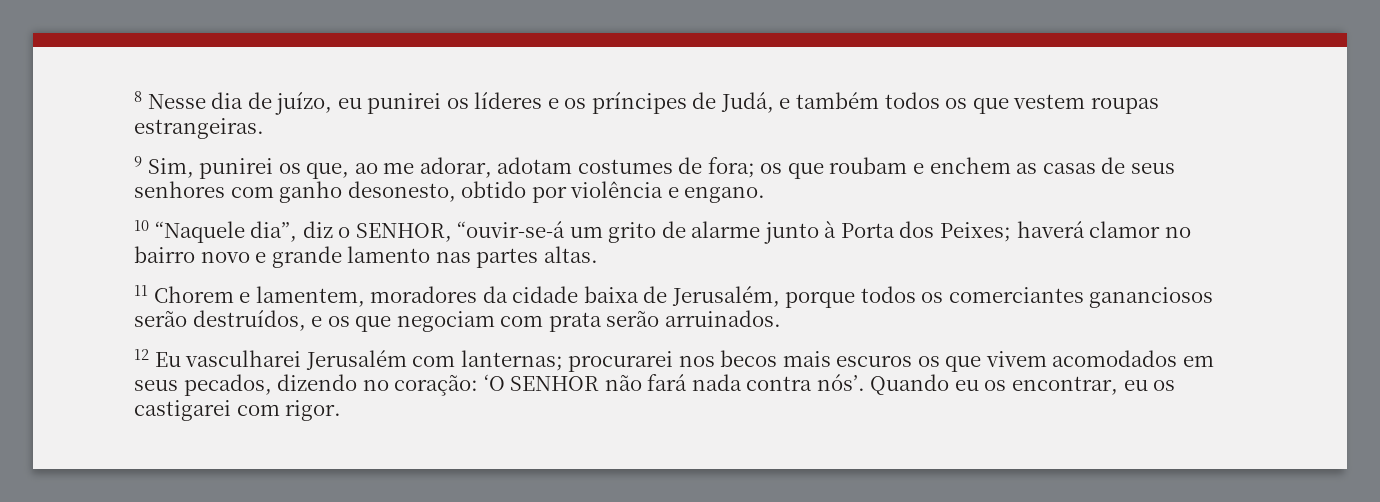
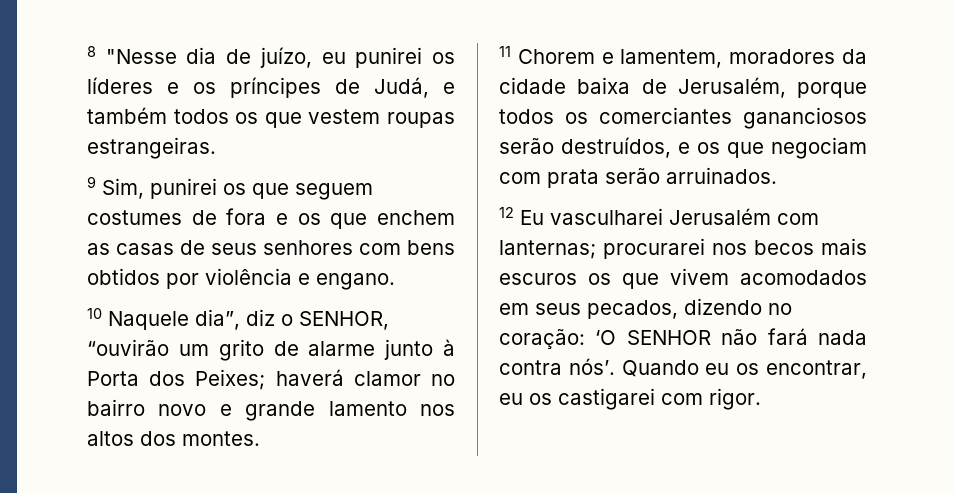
- 8 Nesse dia de juízo, eu punirei os líderes e os príncipes de Judá, e também todos os que vestem roupas estrangeiras.
+ 8 "Nesse dia de juízo, eu punirei os líderes e os príncipes de Judá, e também todos os que vestem roupas estrangeiras.
- 9 Sim, punirei os que, ao me adorar, adotam costumes de fora; os que roubam e enchem as casas de seus senhores com ganho desonesto, obtido por violência e engano.
+ 9 Sim, punirei os que seguem costumes de fora e os que enchem as casas de seus senhores com bens obtidos por violência e engano.
- 10 “Naquele dia”, diz o SENHOR, “ouvir-se-á um grito de alarme junto à Porta dos Peixes; haverá clamor no bairro novo e grande lamento nas partes altas.
+ 10 Naquele dia”, diz o SENHOR, “ouvirão um grito de alarme junto à Porta dos Peixes; haverá clamor no bairro novo e grande lamento nos altos dos montes.

